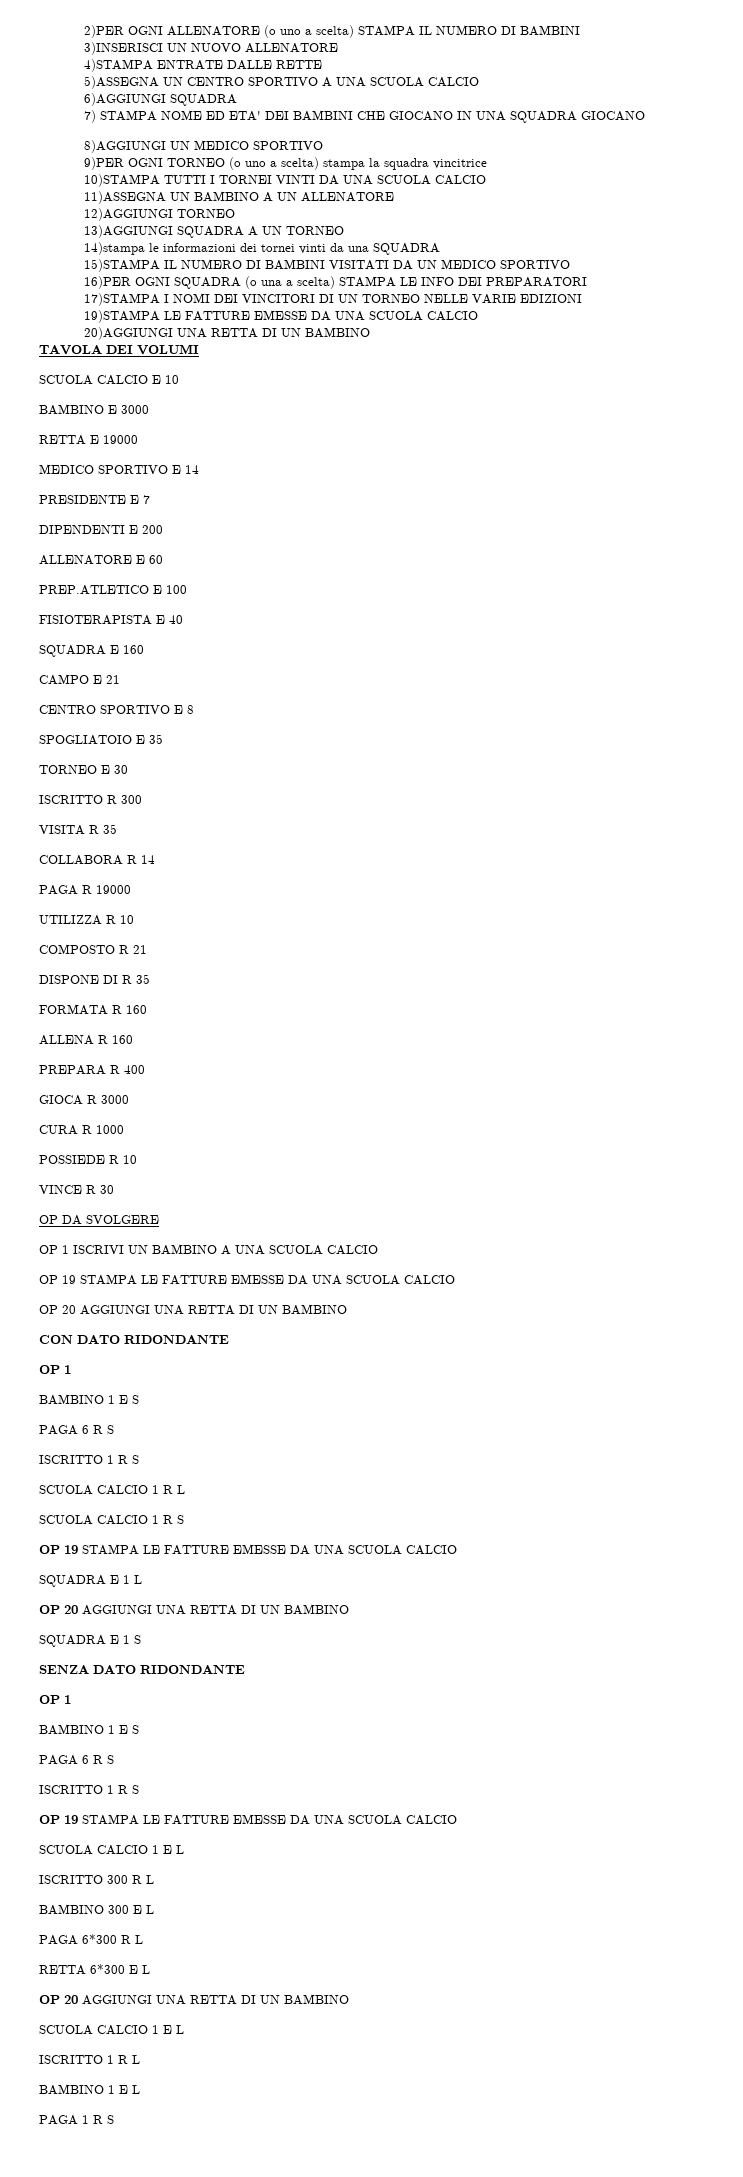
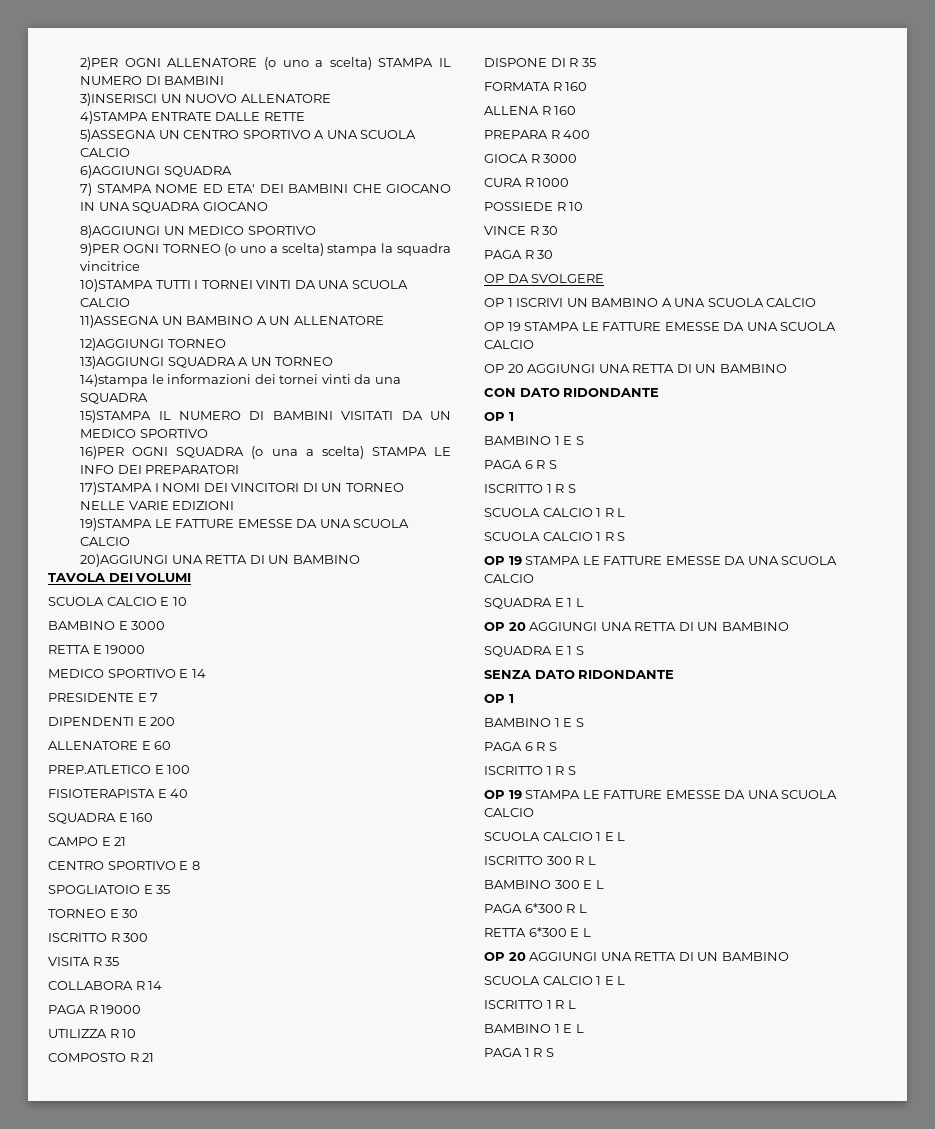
+ PAGA R 30

